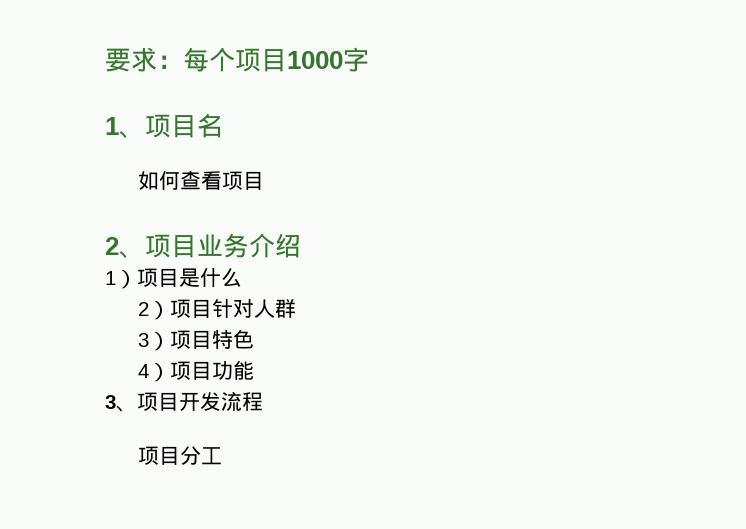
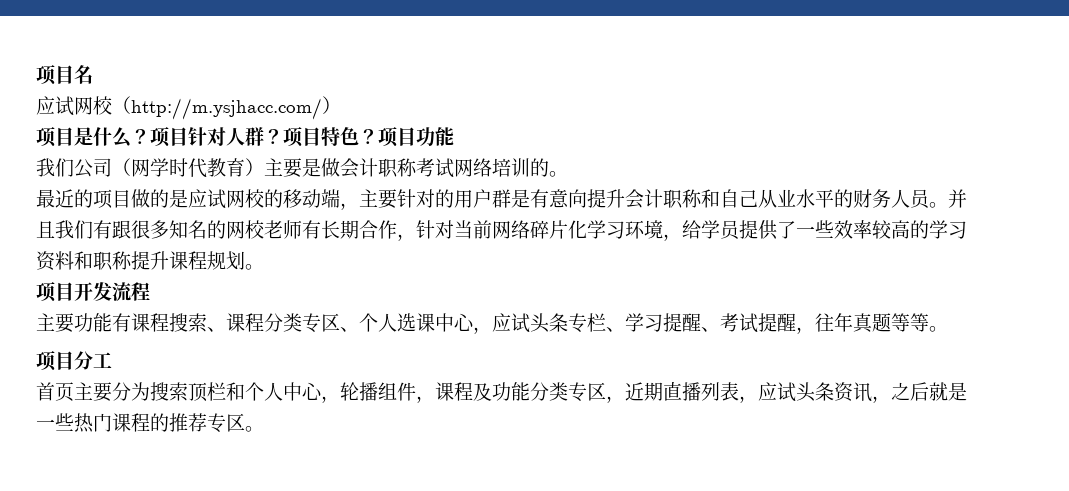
- 要求：每个项目1000字
- 1、项目名
- 如何查看项目
- 2、项目业务介绍
- 1）项目是什么
- 2）项目针对人群
- 3）项目特色
- 4）项目功能
+ 项目名
+ 应试网校（http://m.ysjhacc.com/）
+ 项目是什么？项目针对人群？项目特色？项目功能
- 3、项目开发流程
+ 我们公司（网学时代教育）主要是做会计职称考试网络培训的。
+ 最近的项目做的是应试网校的移动端，主要针对的用户群是有意向提升会计职称和自己从业水平的财务人员。并且我们有跟很多知名的网校老师有长期合作，针对当前网络碎片化学习环境，给学员提供了一些效率较高的学习资料和职称提升课程规划。
+ 项目开发流程
+ 主要功能有课程搜索、课程分类专区、个人选课中心，应试头条专栏、学习提醒、考试提醒，往年真题等等。
  项目分工
+ 首页主要分为搜索顶栏和个人中心，轮播组件，课程及功能分类专区，近期直播列表，应试头条资讯，之后就是一些热门课程的推荐专区。

